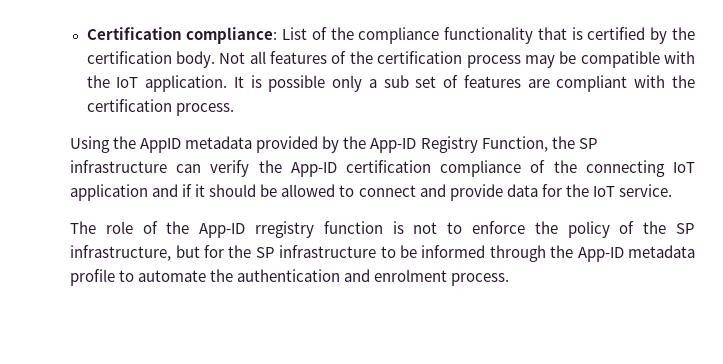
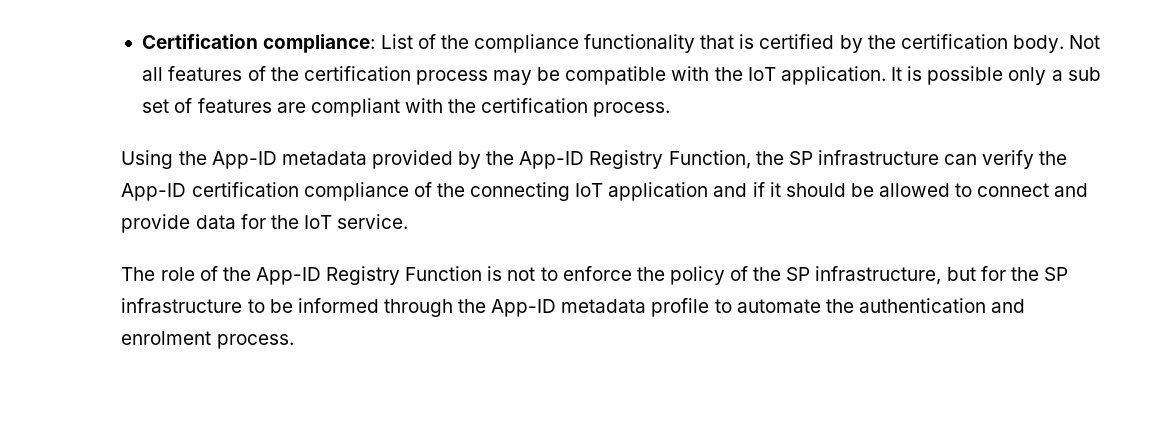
- Using the AppID metadata provided by the App-ID Registry Function, the SP infrastructure can verify the App-ID certification compliance of the connecting IoT application and if it should be allowed to connect and provide data for the IoT service.
+ Using the App-ID metadata provided by the App-ID Registry Function, the SP infrastructure can verify the App-ID certification compliance of the connecting IoT application and if it should be allowed to connect and provide data for the IoT service.
- The role of the App-ID rregistry function is not to enforce the policy of the SP infrastructure, but for the SP infrastructure to be informed through the App-ID metadata profile to automate the authentication and enrolment process.
+ The role of the App-ID Registry Function is not to enforce the policy of the SP infrastructure, but for the SP infrastructure to be informed through the App-ID metadata profile to automate the authentication and enrolment process.

